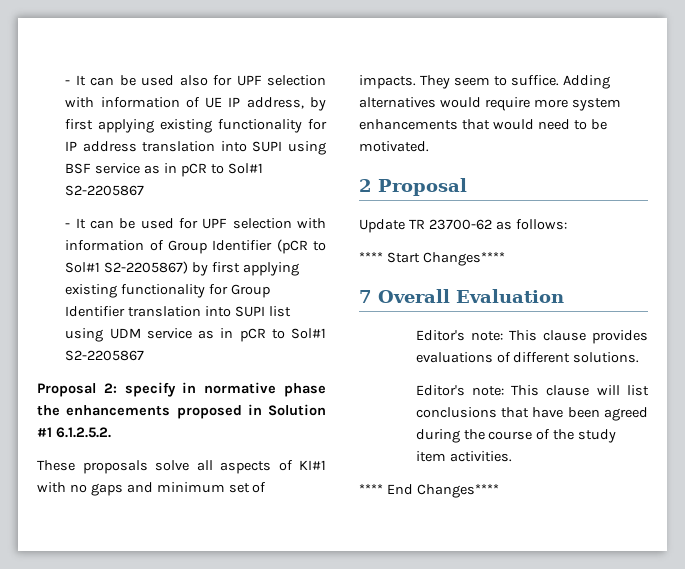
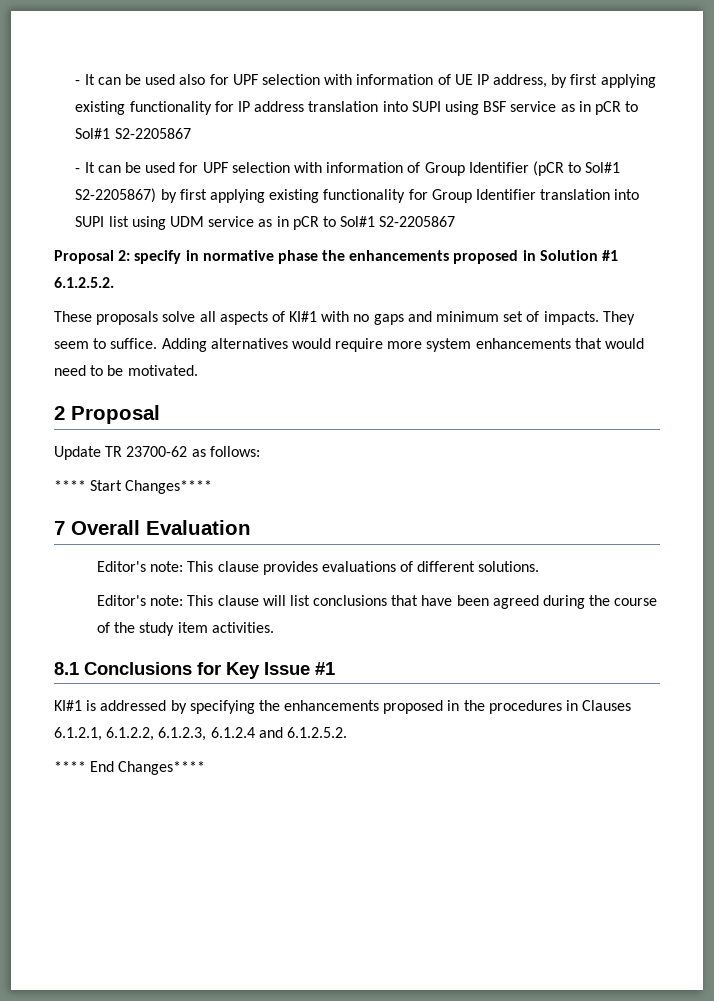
+ 8.1 Conclusions for Key Issue #1
+ KI#1 is addressed by specifying the enhancements proposed in the procedures in Clauses 6.1.2.1, 6.1.2.2, 6.1.2.3, 6.1.2.4 and 6.1.2.5.2.

